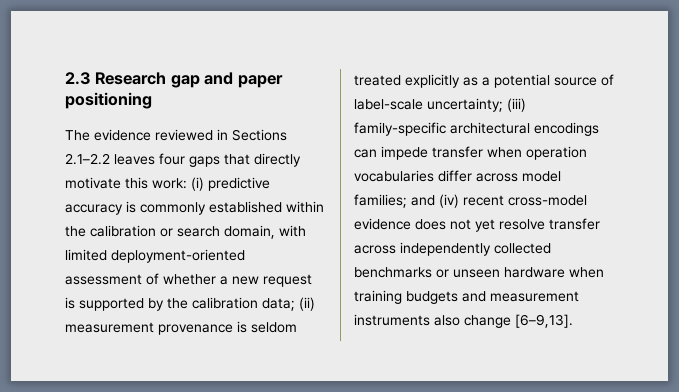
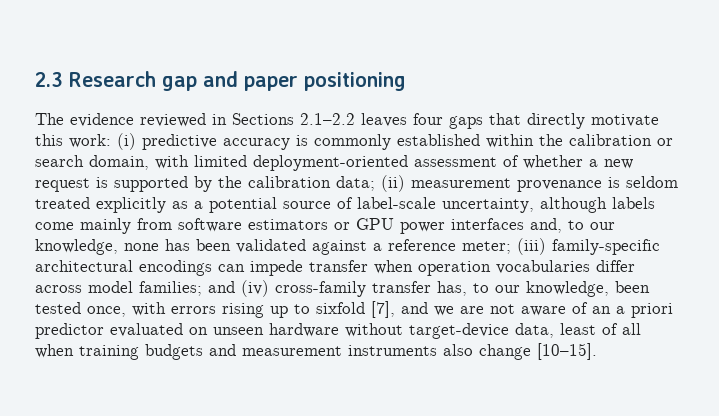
- (ii) measurement provenance is seldom treated explicitly as a potential source of label-scale uncertainty;
+ (ii) measurement provenance is seldom treated explicitly as a potential source of label-scale uncertainty, although labels come mainly from software estimators or GPU power interfaces and, to our knowledge, none has been validated against a reference meter;
- and (iv) recent cross-model evidence does not yet resolve transfer across independently collected benchmarks or unseen hardware when training budgets and measurement instruments also change [6–9,13].
+ and (iv) cross-family transfer has, to our knowledge, been tested once, with errors rising up to sixfold [7], and we are not aware of an a priori predictor evaluated on unseen hardware without target-device data, least of all when training budgets and measurement instruments also change [10–15].

